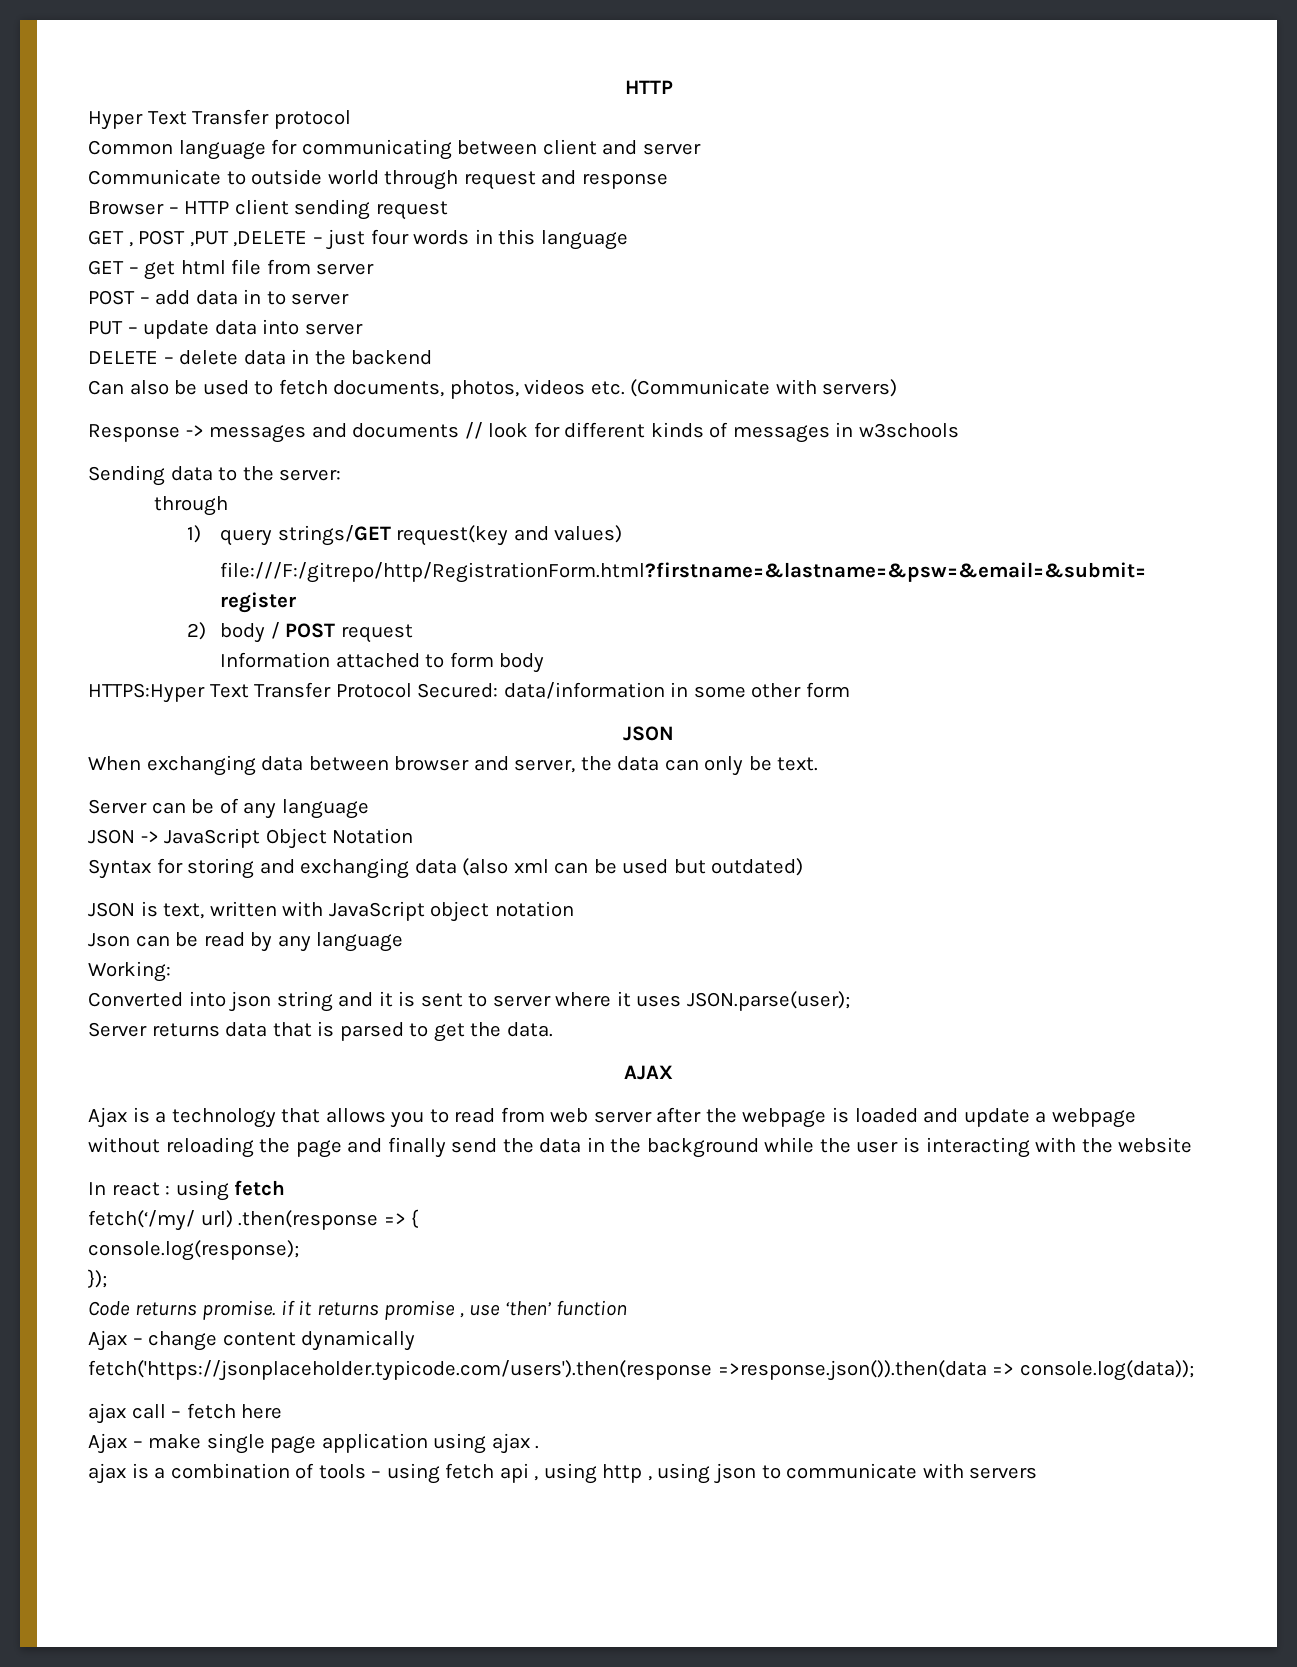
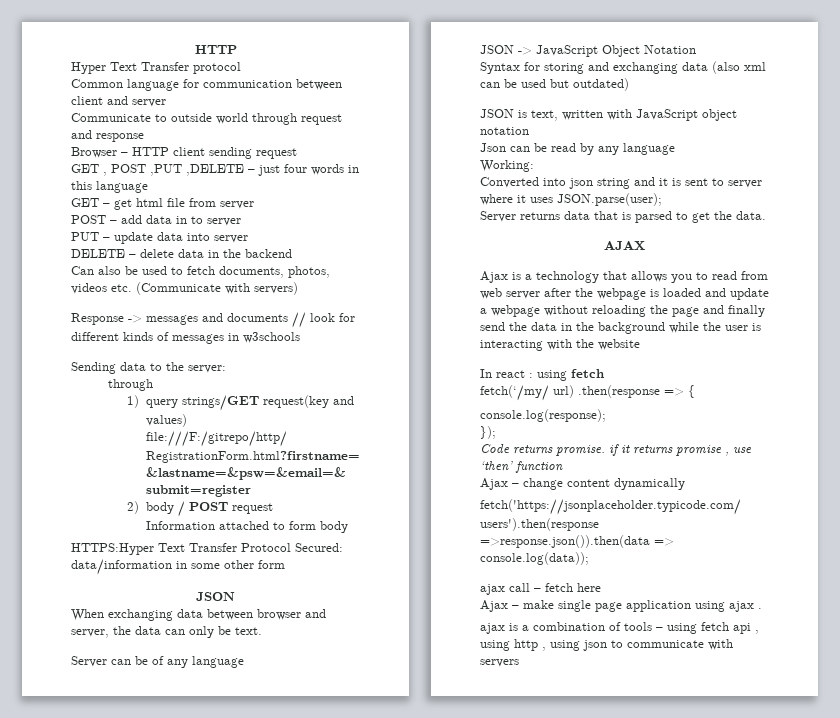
- Common language for communicating between client and server
+ Common language for communication between client and server

